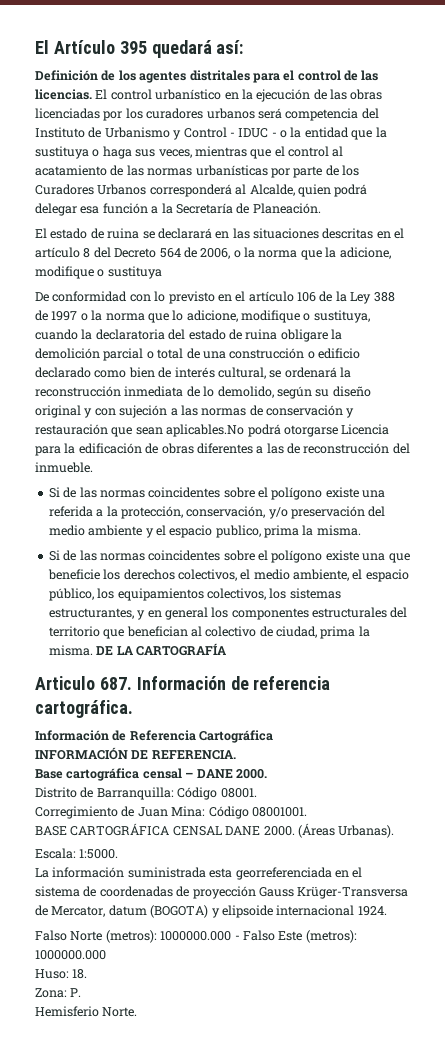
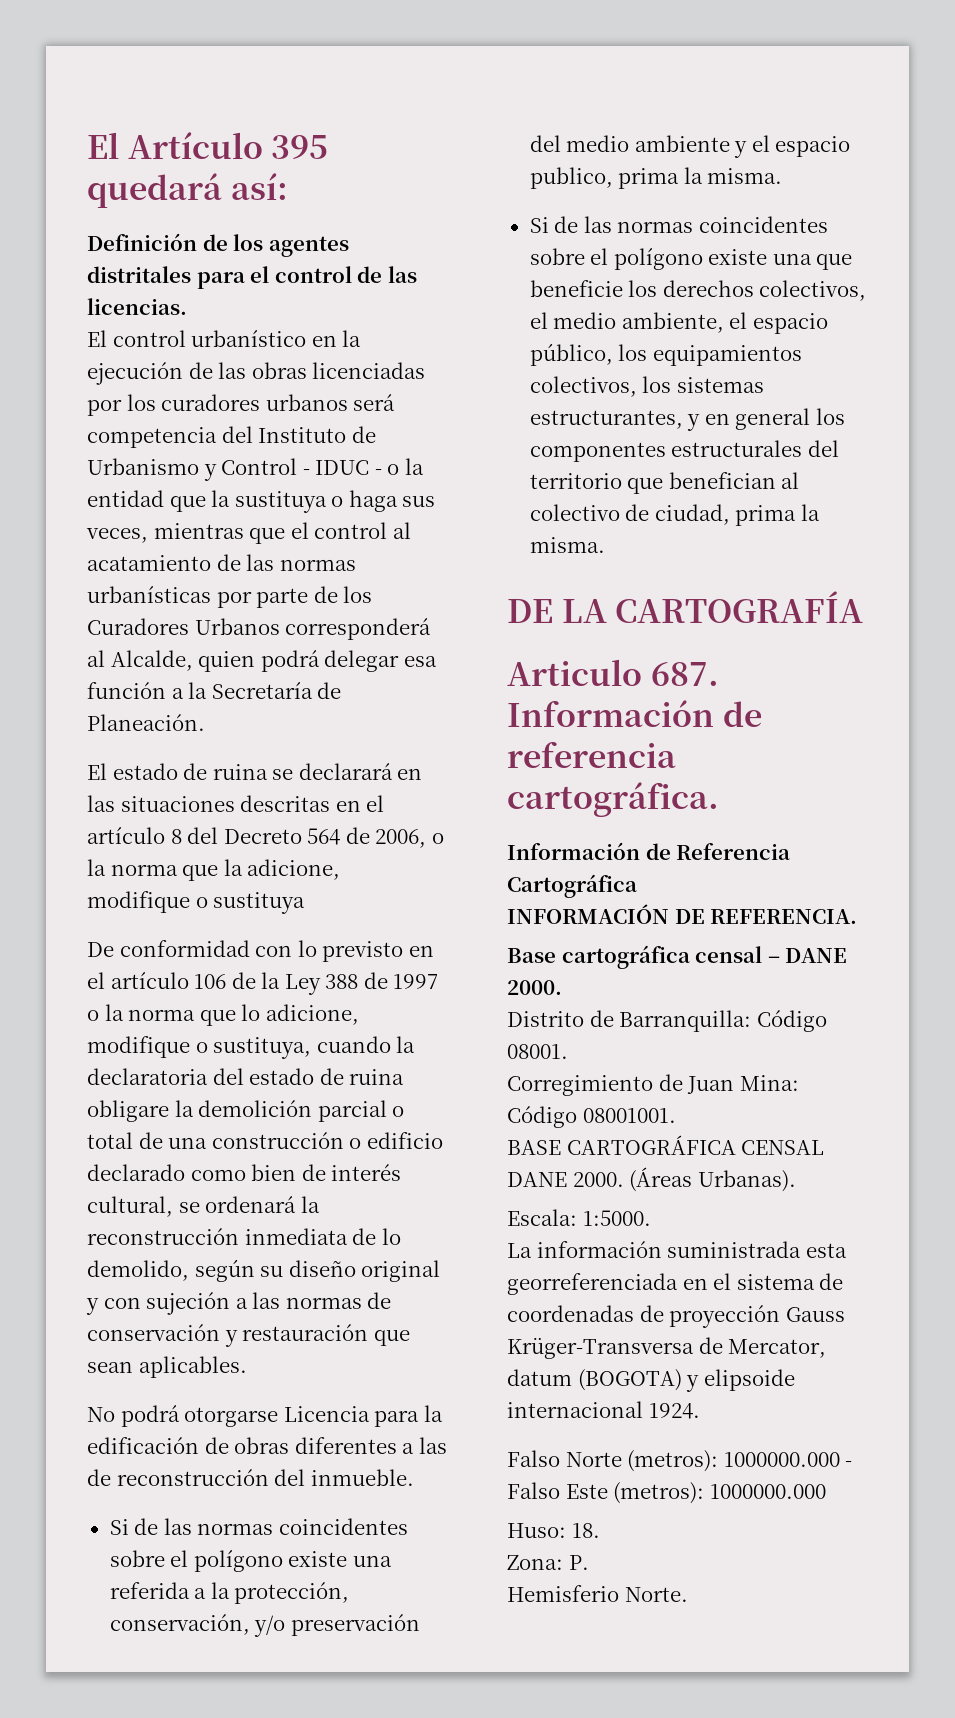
- Definición de los agentes distritales para el control de las licencias. El control urbanístico en la ejecución de las obras licenciadas por los curadores urbanos será competencia del Instituto de Urbanismo y Control - IDUC - o la entidad que la sustituya o haga sus veces, mientras que el control al acatamiento de las normas urbanísticas por parte de los Curadores Urbanos corresponderá al Alcalde, quien podrá delegar esa función a la Secretaría de Planeación.
+ Definición de los agentes distritales para el control de las licencias.
+ El control urbanístico en la ejecución de las obras licenciadas por los curadores urbanos será competencia del Instituto de Urbanismo y Control - IDUC - o la entidad que la sustituya o haga sus veces, mientras que el control al acatamiento de las normas urbanísticas por parte de los Curadores Urbanos corresponderá al Alcalde, quien podrá delegar esa función a la Secretaría de Planeación.
- De conformidad con lo previsto en el artículo 106 de la Ley 388 de 1997 o la norma que lo adicione, modifique o sustituya, cuando la declaratoria del estado de ruina obligare la demolición parcial o total de una construcción o edificio declarado como bien de interés cultural, se ordenará la reconstrucción inmediata de lo demolido, según su diseño original y con sujeción a las normas de conservación y restauración que sean aplicables.No podrá otorgarse Licencia para la edificación de obras diferentes a las de reconstrucción del inmueble.
+ De conformidad con lo previsto en el artículo 106 de la Ley 388 de 1997 o la norma que lo adicione, modifique o sustituya, cuando la declaratoria del estado de ruina obligare la demolición parcial o total de una construcción o edificio declarado como bien de interés cultural, se ordenará la reconstrucción inmediata de lo demolido, según su diseño original y con sujeción a las normas de conservación y restauración que sean aplicables.
+ No podrá otorgarse Licencia para la edificación de obras diferentes a las de reconstrucción del inmueble.
- Si de las normas coincidentes sobre el polígono existe una que beneficie los derechos colectivos, el medio ambiente, el espacio público, los equipamientos colectivos, los sistemas estructurantes, y en general los componentes estructurales del territorio que benefician al colectivo de ciudad, prima la misma. DE LA CARTOGRAFÍA
+ Si de las normas coincidentes sobre el polígono existe una que beneficie los derechos colectivos, el medio ambiente, el espacio público, los equipamientos colectivos, los sistemas estructurantes, y en general los componentes estructurales del territorio que benefician al colectivo de ciudad, prima la misma.
+ DE LA CARTOGRAFÍA

